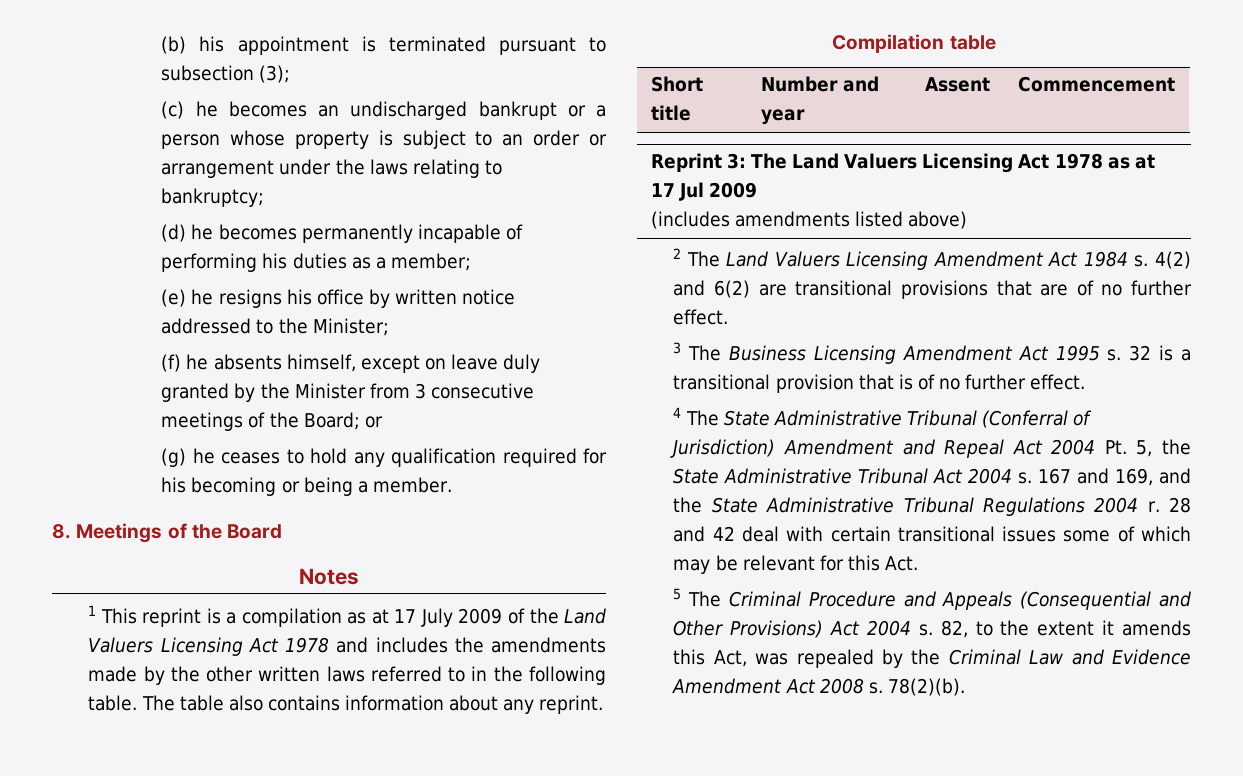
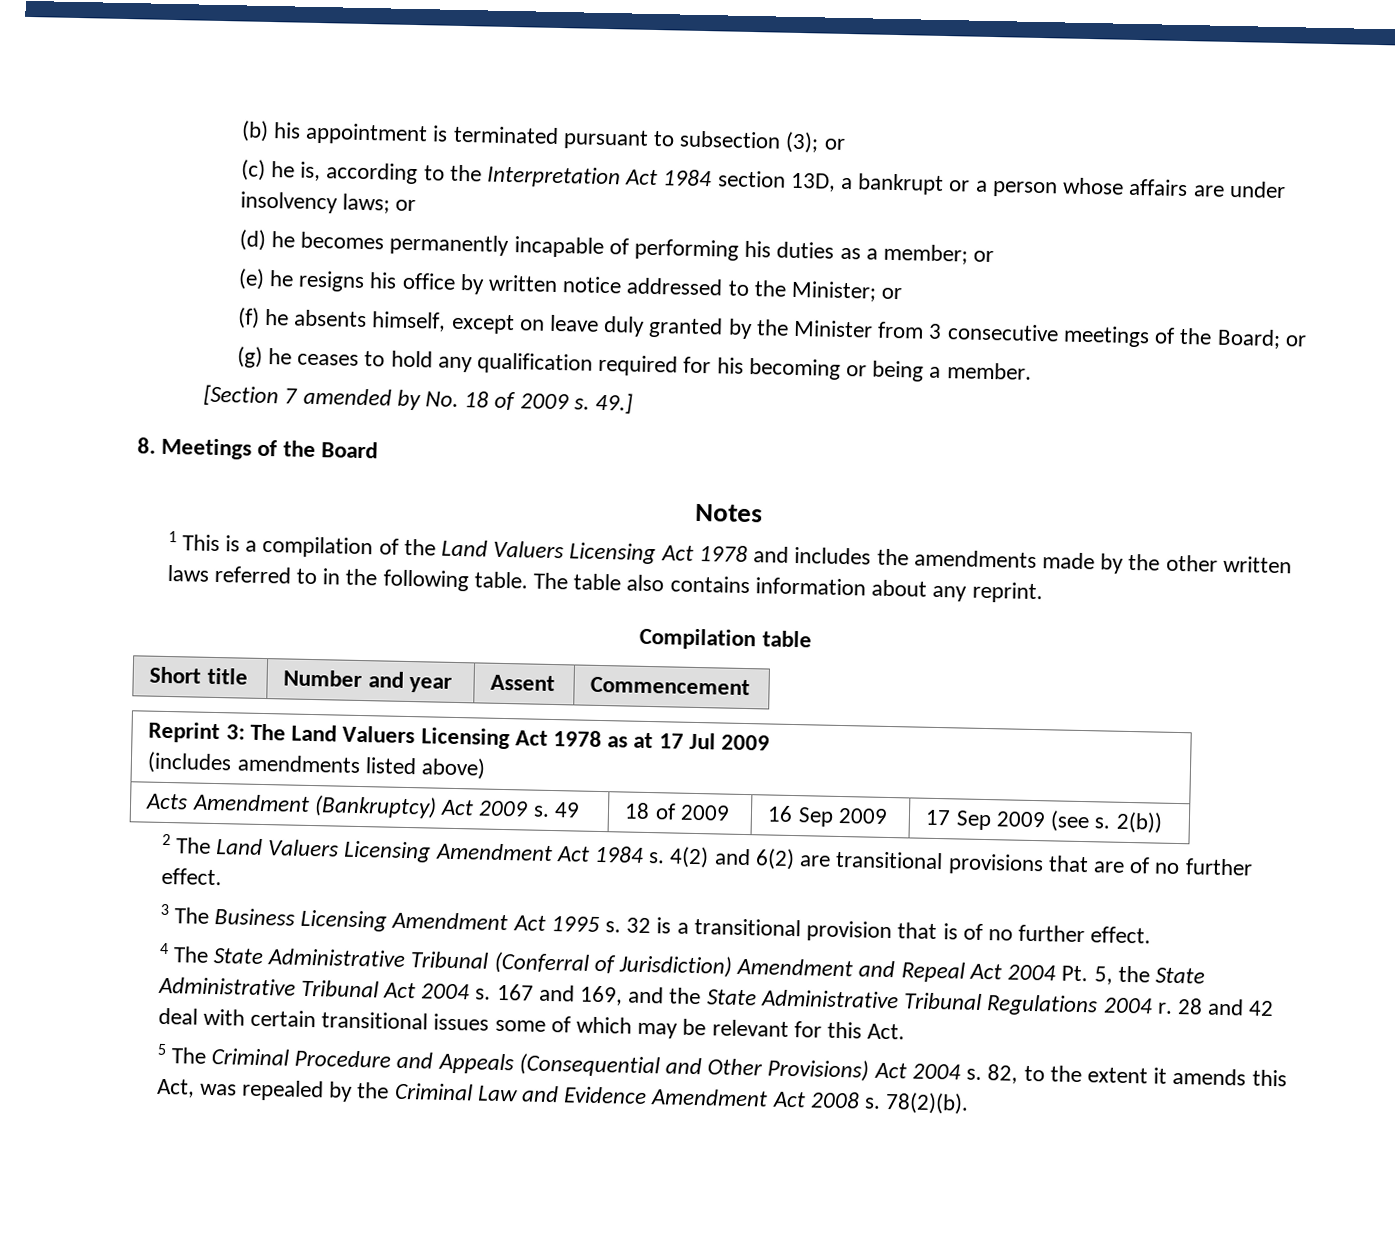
- (b) his appointment is terminated pursuant to subsection (3);
+ (b) his appointment is terminated pursuant to subsection (3); or
- (c) he becomes an undischarged bankrupt or a person whose property is subject to an order or arrangement under the laws relating to bankruptcy;
+ (c) he is, according to the Interpretation Act 1984 section 13D, a bankrupt or a person whose affairs are under insolvency laws; or
- (d) he becomes permanently incapable of performing his duties as a member;
+ (d) he becomes permanently incapable of performing his duties as a member; or
- (e) he resigns his office by written notice addressed to the Minister;
+ (e) he resigns his office by written notice addressed to the Minister; or
+ [Section 7 amended by No. 18 of 2009 s. 49.]
- 1 This reprint is a compilation as at 17 July 2009 of the Land Valuers Licensing Act 1978 and includes the amendments made by the other written laws referred to in the following table.
+ 1 This is a compilation of the Land Valuers Licensing Act 1978 and includes the amendments made by the other written laws referred to in the following table.
+ Acts Amendment (Bankruptcy) Act 2009 s. 49 | 18 of 2009 | 16 Sep 2009 | 17 Sep 2009 (see s. 2(b))

